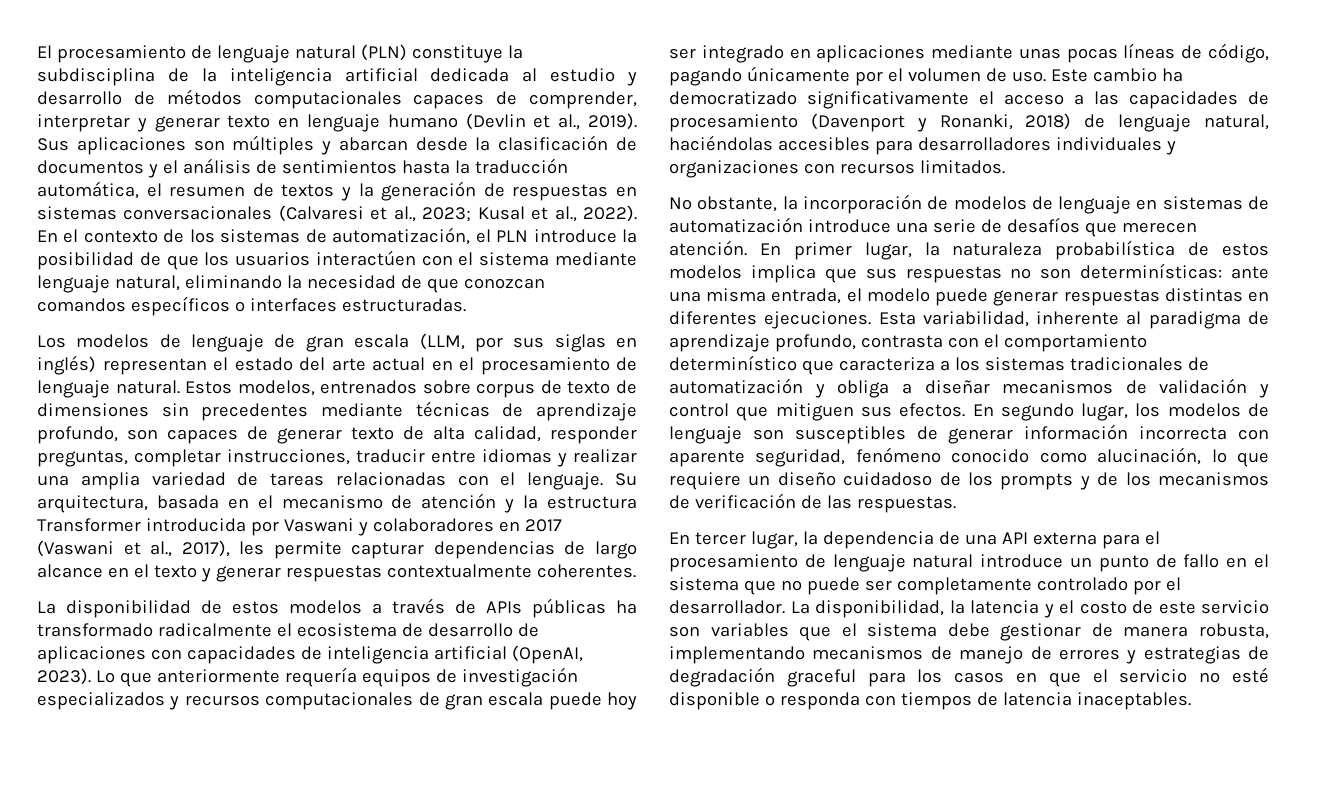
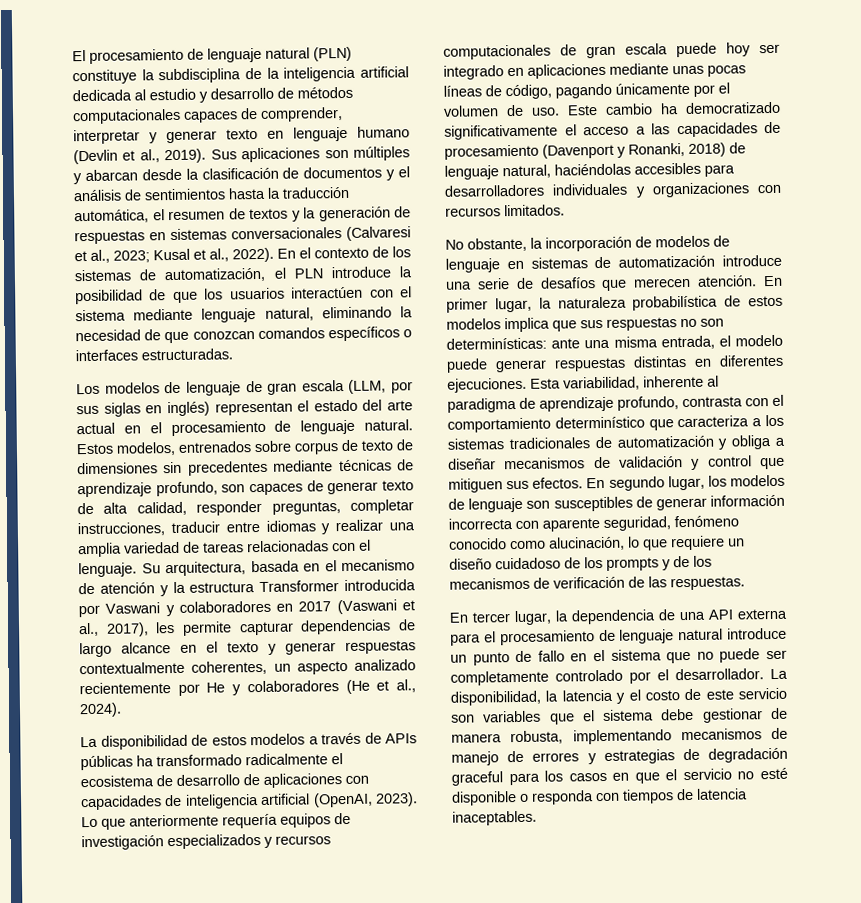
- Su arquitectura, basada en el mecanismo de atención y la estructura Transformer introducida por Vaswani y colaboradores en 2017 (Vaswani et al., 2017), les permite capturar dependencias de largo alcance en el texto y generar respuestas contextualmente coherentes.
+ Su arquitectura, basada en el mecanismo de atención y la estructura Transformer introducida por Vaswani y colaboradores en 2017 (Vaswani et al., 2017), les permite capturar dependencias de largo alcance en el texto y generar respuestas contextualmente coherentes, un aspecto analizado recientemente por He y colaboradores (He et al., 2024).

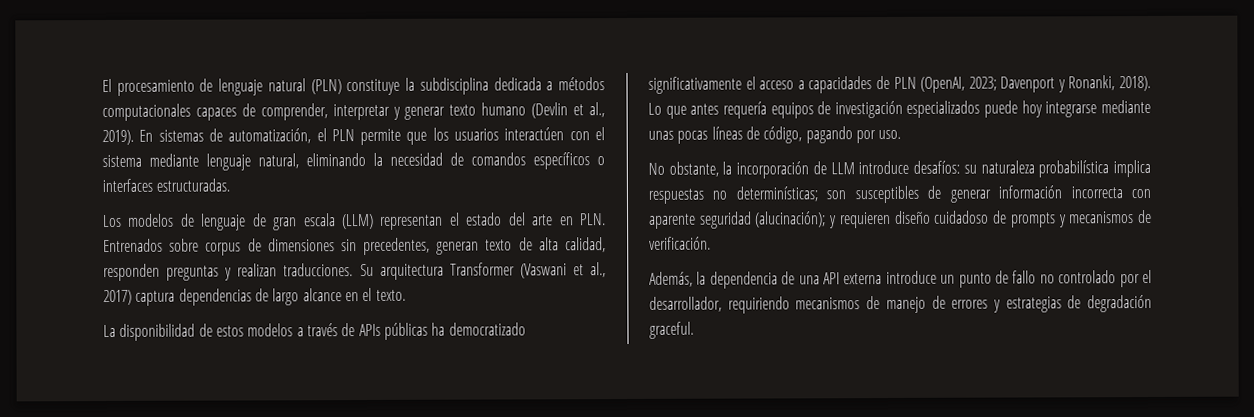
- El procesamiento de lenguaje natural (PLN) constituye la subdisciplina de la inteligencia artificial dedicada al estudio y desarrollo de métodos computacionales capaces de comprender, interpretar y generar texto en lenguaje humano (Devlin et al., 2019).
+ El procesamiento de lenguaje natural (PLN) constituye la subdisciplina dedicada a métodos computacionales capaces de comprender, interpretar y generar texto humano (Devlin et al., 2019).
- Sus aplicaciones son múltiples y abarcan desde la clasificación de documentos y el análisis de sentimientos hasta la traducción automática, el resumen de textos y la generación de respuestas en sistemas conversacionales (Calvaresi et al., 2023; Kusal et al., 2022). En el contexto de los sistemas de automatización, el PLN introduce la posibilidad de que los usuarios interactúen con el sistema mediante lenguaje natural, eliminando la necesidad de que conozcan comandos específicos o interfaces estructuradas.
+ En sistemas de automatización, el PLN permite que los usuarios interactúen con el sistema mediante lenguaje natural, eliminando la necesidad de comandos específicos o interfaces estructuradas.
- Los modelos de lenguaje de gran escala (LLM, por sus siglas en inglés) representan el estado del arte actual en el procesamiento de lenguaje natural. Estos modelos, entrenados sobre corpus de texto de dimensiones sin precedentes mediante técnicas de aprendizaje profundo, son capaces de generar texto de alta calidad, responder preguntas, completar instrucciones, traducir entre idiomas y realizar una amplia variedad de tareas relacionadas con el lenguaje. Su arquitectura, basada en el mecanismo de atención y la estructura Transformer introducida por Vaswani y colaboradores en 2017 (Vaswani et al., 2017), les permite capturar dependencias de largo alcance en el texto y generar respuestas contextualmente coherentes, un aspecto analizado recientemente por He y colaboradores (He et al., 2024).
+ Los modelos de lenguaje de gran escala (LLM) representan el estado del arte en PLN. Entrenados sobre corpus de dimensiones sin precedentes, generan texto de alta calidad, responden preguntas y realizan traducciones. Su arquitectura Transformer (Vaswani et al., 2017) captura dependencias de largo alcance en el texto.
- La disponibilidad de estos modelos a través de APIs públicas ha transformado radicalmente el ecosistema de desarrollo de aplicaciones con capacidades de inteligencia artificial (OpenAI, 2023).
+ La disponibilidad de estos modelos a través de APIs públicas ha democratizado significativamente el acceso a capacidades de PLN (OpenAI, 2023; Davenport y Ronanki, 2018).
- Lo que anteriormente requería equipos de investigación especializados y recursos computacionales de gran escala puede hoy ser integrado en aplicaciones mediante unas pocas líneas de código, pagando únicamente por el volumen de uso. Este cambio ha democratizado significativamente el acceso a las capacidades de procesamiento (Davenport y Ronanki, 2018) de lenguaje natural, haciéndolas accesibles para desarrolladores individuales y organizaciones con recursos limitados.
+ Lo que antes requería equipos de investigación especializados puede hoy integrarse mediante unas pocas líneas de código, pagando por uso.
- No obstante, la incorporación de modelos de lenguaje en sistemas de automatización introduce una serie de desafíos que merecen atención. En primer lugar, la naturaleza probabilística de estos modelos implica que sus respuestas no son determinísticas: ante una misma entrada, el modelo puede generar respuestas distintas en diferentes ejecuciones. Esta variabilidad, inherente al paradigma de aprendizaje profundo, contrasta con el comportamiento determinístico que caracteriza a los sistemas tradicionales de automatización y obliga a diseñar mecanismos de validación y control que mitiguen sus efectos. En segundo lugar, los modelos de lenguaje son susceptibles de generar información incorrecta con aparente seguridad, fenómeno conocido como alucinación, lo que requiere un diseño cuidadoso de los prompts y de los mecanismos de verificación de las respuestas.
- En tercer lugar, la dependencia de una API externa para el procesamiento de lenguaje natural introduce un punto de fallo en el sistema que no puede ser completamente controlado por el desarrollador. La disponibilidad, la latencia y el costo de este servicio son variables que el sistema debe gestionar de manera robusta, implementando mecanismos de manejo de errores y estrategias de degradación graceful para los casos en que el servicio no esté disponible o responda con tiempos de latencia inaceptables.
+ No obstante, la incorporación de LLM introduce desafíos: su naturaleza probabilística implica respuestas no determinísticas; son susceptibles de generar información incorrecta con aparente seguridad (alucinación); y requieren diseño cuidadoso de prompts y mecanismos de verificación.
+ Además, la dependencia de una API externa introduce un punto de fallo no controlado por el desarrollador, requiriendo mecanismos de manejo de errores y estrategias de degradación graceful.

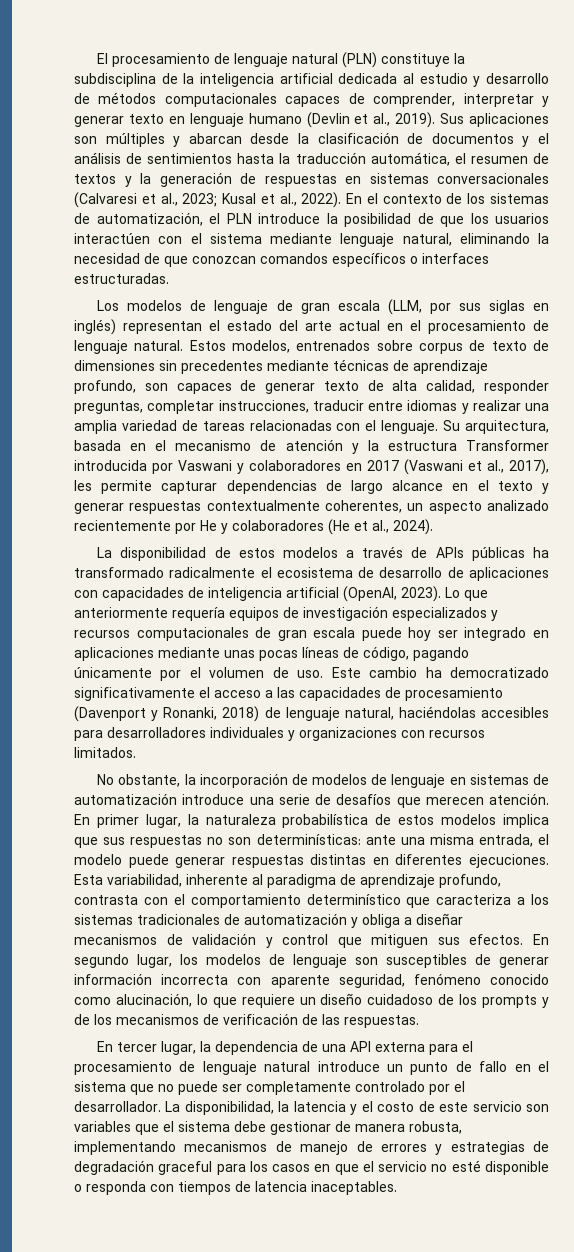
- El procesamiento de lenguaje natural (PLN) constituye la subdisciplina dedicada a métodos computacionales capaces de comprender, interpretar y generar texto humano (Devlin et al., 2019).
+ El procesamiento de lenguaje natural (PLN) constituye la subdisciplina de la inteligencia artificial dedicada al estudio y desarrollo de métodos computacionales capaces de comprender, interpretar y generar texto en lenguaje humano (Devlin et al., 2019).
- En sistemas de automatización, el PLN permite que los usuarios interactúen con el sistema mediante lenguaje natural, eliminando la necesidad de comandos específicos o interfaces estructuradas.
+ Sus aplicaciones son múltiples y abarcan desde la clasificación de documentos y el análisis de sentimientos hasta la traducción automática, el resumen de textos y la generación de respuestas en sistemas conversacionales (Calvaresi et al., 2023; Kusal et al., 2022). En el contexto de los sistemas de automatización, el PLN introduce la posibilidad de que los usuarios interactúen con el sistema mediante lenguaje natural, eliminando la necesidad de que conozcan comandos específicos o interfaces estructuradas.
- Los modelos de lenguaje de gran escala (LLM) representan el estado del arte en PLN. Entrenados sobre corpus de dimensiones sin precedentes, generan texto de alta calidad, responden preguntas y realizan traducciones. Su arquitectura Transformer (Vaswani et al., 2017) captura dependencias de largo alcance en el texto.
+ Los modelos de lenguaje de gran escala (LLM, por sus siglas en inglés) representan el estado del arte actual en el procesamiento de lenguaje natural. Estos modelos, entrenados sobre corpus de texto de dimensiones sin precedentes mediante técnicas de aprendizaje profundo, son capaces de generar texto de alta calidad, responder preguntas, completar instrucciones, traducir entre idiomas y realizar una amplia variedad de tareas relacionadas con el lenguaje. Su arquitectura, basada en el mecanismo de atención y la estructura Transformer introducida por Vaswani y colaboradores en 2017 (Vaswani et al., 2017), les permite capturar dependencias de largo alcance en el texto y generar respuestas contextualmente coherentes, un aspecto analizado recientemente por He y colaboradores (He et al., 2024).
- La disponibilidad de estos modelos a través de APIs públicas ha democratizado significativamente el acceso a capacidades de PLN (OpenAI, 2023; Davenport y Ronanki, 2018).
+ La disponibilidad de estos modelos a través de APIs públicas ha transformado radicalmente el ecosistema de desarrollo de aplicaciones con capacidades de inteligencia artificial (OpenAI, 2023).
- Lo que antes requería equipos de investigación especializados puede hoy integrarse mediante unas pocas líneas de código, pagando por uso.
+ Lo que anteriormente requería equipos de investigación especializados y recursos computacionales de gran escala puede hoy ser integrado en aplicaciones mediante unas pocas líneas de código, pagando únicamente por el volumen de uso. Este cambio ha democratizado significativamente el acceso a las capacidades de procesamiento (Davenport y Ronanki, 2018) de lenguaje natural, haciéndolas accesibles para desarrolladores individuales y organizaciones con recursos limitados.
- No obstante, la incorporación de LLM introduce desafíos: su naturaleza probabilística implica respuestas no determinísticas; son susceptibles de generar información incorrecta con aparente seguridad (alucinación); y requieren diseño cuidadoso de prompts y mecanismos de verificación.
- Además, la dependencia de una API externa introduce un punto de fallo no controlado por el desarrollador, requiriendo mecanismos de manejo de errores y estrategias de degradación graceful.
+ No obstante, la incorporación de modelos de lenguaje en sistemas de automatización introduce una serie de desafíos que merecen atención. En primer lugar, la naturaleza probabilística de estos modelos implica que sus respuestas no son determinísticas: ante una misma entrada, el modelo puede generar respuestas distintas en diferentes ejecuciones. Esta variabilidad, inherente al paradigma de aprendizaje profundo, contrasta con el comportamiento determinístico que caracteriza a los sistemas tradicionales de automatización y obliga a diseñar mecanismos de validación y control que mitiguen sus efectos. En segundo lugar, los modelos de lenguaje son susceptibles de generar información incorrecta con aparente seguridad, fenómeno conocido como alucinación, lo que requiere un diseño cuidadoso de los prompts y de los mecanismos de verificación de las respuestas.
+ En tercer lugar, la dependencia de una API externa para el procesamiento de lenguaje natural introduce un punto de fallo en el sistema que no puede ser completamente controlado por el desarrollador. La disponibilidad, la latencia y el costo de este servicio son variables que el sistema debe gestionar de manera robusta, implementando mecanismos de manejo de errores y estrategias de degradación graceful para los casos en que el servicio no esté disponible o responda con tiempos de latencia inaceptables.

